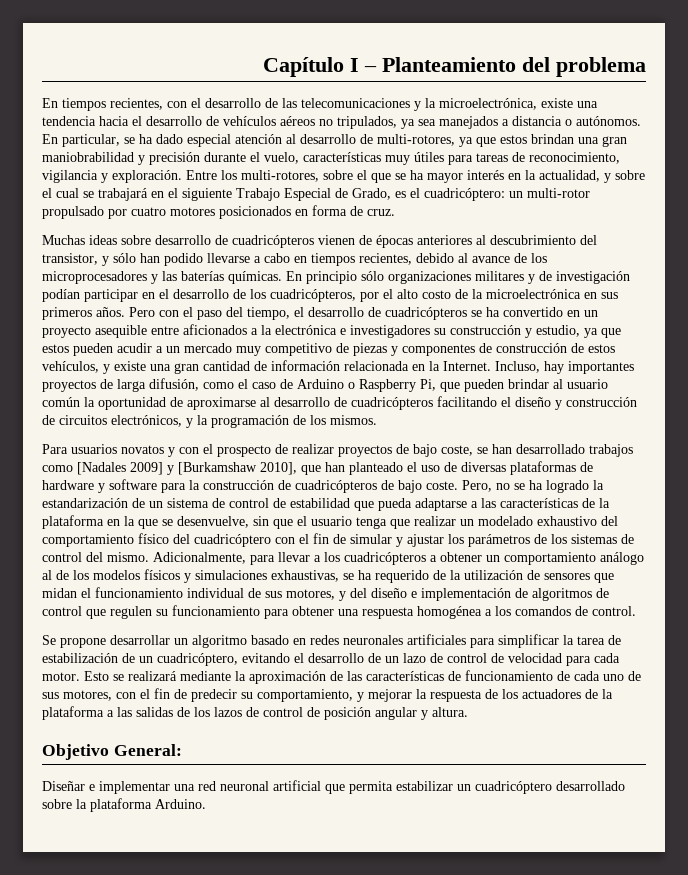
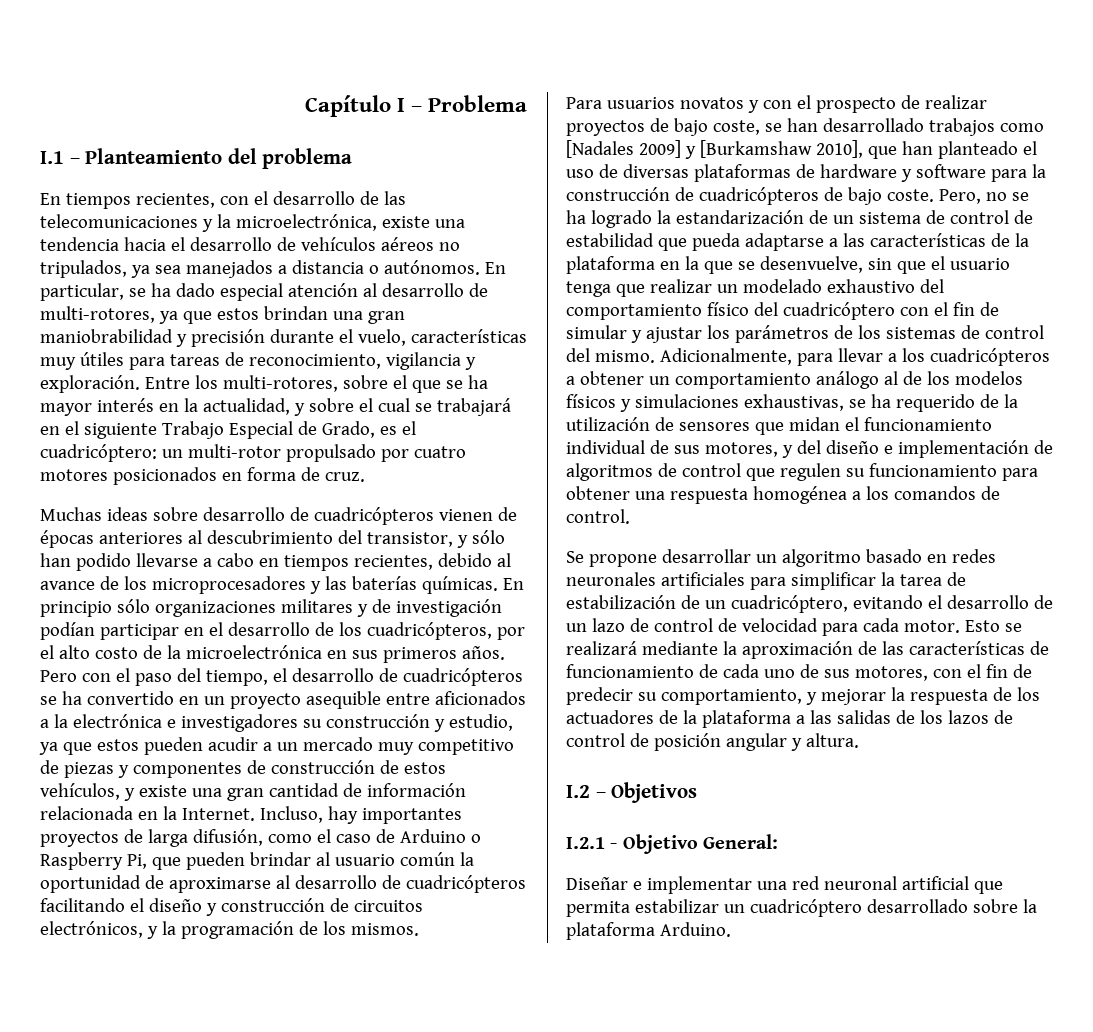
- Capítulo I – Planteamiento del problema
+ Capítulo I – Problema
+ I.1 – Planteamiento del problema
- Objetivo General:
+ I.2 – Objetivos
+ I.2.1 - Objetivo General:

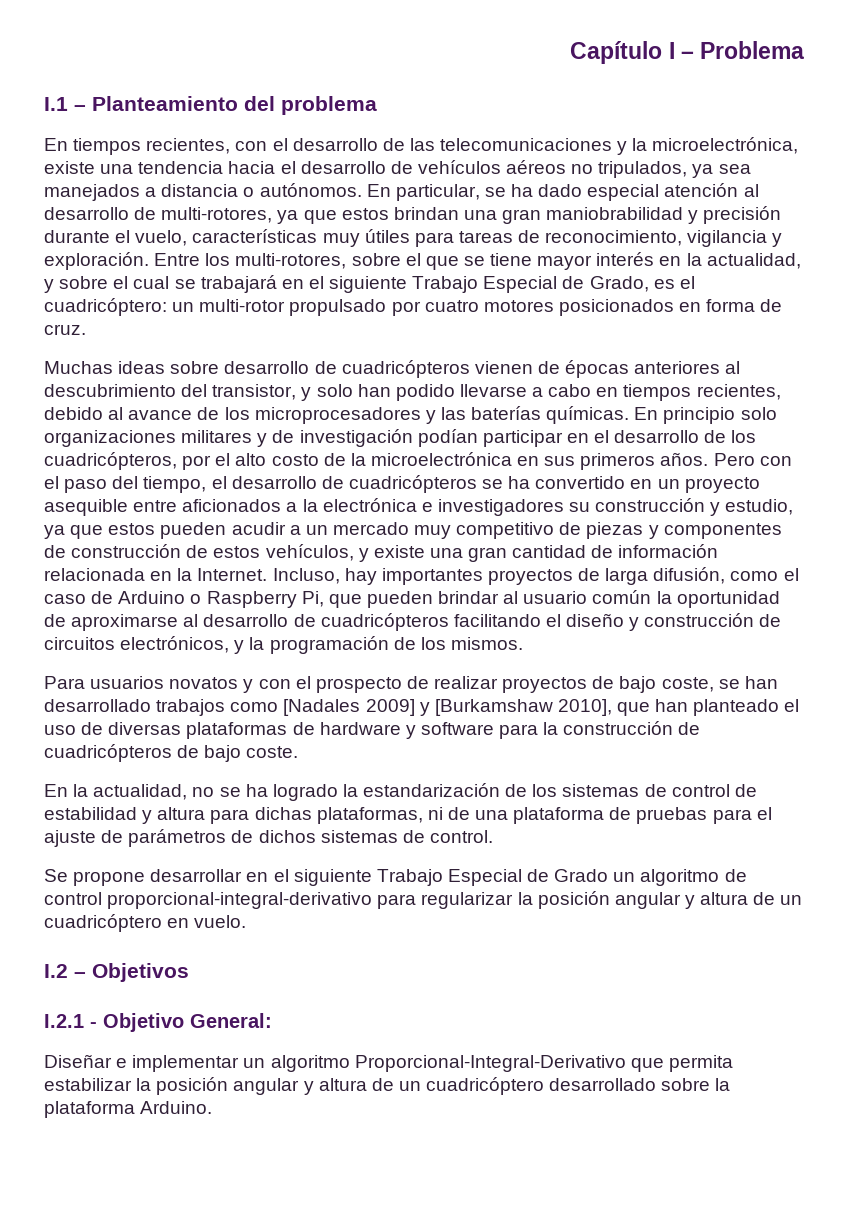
- Entre los multi-rotores, sobre el que se ha mayor interés en la actualidad, y sobre el cual se trabajará en el siguiente Trabajo Especial de Grado, es el cuadricóptero: un multi-rotor propulsado por cuatro motores posicionados en forma de cruz.
+ Entre los multi-rotores, sobre el que se tiene mayor interés en la actualidad, y sobre el cual se trabajará en el siguiente Trabajo Especial de Grado, es el cuadricóptero: un multi-rotor propulsado por cuatro motores posicionados en forma de cruz.
- Muchas ideas sobre desarrollo de cuadricópteros vienen de épocas anteriores al descubrimiento del transistor, y sólo han podido llevarse a cabo en tiempos recientes, debido al avance de los microprocesadores y las baterías químicas.
+ Muchas ideas sobre desarrollo de cuadricópteros vienen de épocas anteriores al descubrimiento del transistor, y solo han podido llevarse a cabo en tiempos recientes, debido al avance de los microprocesadores y las baterías químicas.
- En principio sólo organizaciones militares y de investigación podían participar en el desarrollo de los cuadricópteros, por el alto costo de la microelectrónica en sus primeros años.
+ En principio solo organizaciones militares y de investigación podían participar en el desarrollo de los cuadricópteros, por el alto costo de la microelectrónica en sus primeros años.
- Para usuarios novatos y con el prospecto de realizar proyectos de bajo coste, se han desarrollado trabajos como [Nadales 2009] y [Burkamshaw 2010], que han planteado el uso de diversas plataformas de hardware y software para la construcción de cuadricópteros de bajo coste. Pero, no se ha logrado la estandarización de un sistema de control de estabilidad que pueda adaptarse a las características de la plataforma en la que se desenvuelve, sin que el usuario tenga que realizar un modelado exhaustivo del comportamiento físico del cuadricóptero con el fin de simular y ajustar los parámetros de los sistemas de control del mismo. Adicionalmente, para llevar a los cuadricópteros a obtener un comportamiento análogo al de los modelos físicos y simulaciones exhaustivas, se ha requerido de la utilización de sensores que midan el funcionamiento individual de sus motores, y del diseño e implementación de algoritmos de control que regulen su funcionamiento para obtener una respuesta homogénea a los comandos de control.
- Se propone desarrollar un algoritmo basado en redes neuronales artificiales para simplificar la tarea de estabilización de un cuadricóptero, evitando el desarrollo de un lazo de control de velocidad para cada motor. Esto se realizará mediante la aproximación de las características de funcionamiento de cada uno de sus motores, con el fin de predecir su comportamiento, y mejorar la respuesta de los actuadores de la plataforma a las salidas de los lazos de control de posición angular y altura.
+ Para usuarios novatos y con el prospecto de realizar proyectos de bajo coste, se han desarrollado trabajos como [Nadales 2009] y [Burkamshaw 2010], que han planteado el uso de diversas plataformas de hardware y software para la construcción de cuadricópteros de bajo coste.
+ En la actualidad, no se ha logrado la estandarización de los sistemas de control de estabilidad y altura para dichas plataformas, ni de una plataforma de pruebas para el ajuste de parámetros de dichos sistemas de control.
+ Se propone desarrollar en el siguiente Trabajo Especial de Grado un algoritmo de control proporcional-integral-derivativo para regularizar la posición angular y altura de un cuadricóptero en vuelo.
- Diseñar e implementar una red neuronal artificial que permita estabilizar un cuadricóptero desarrollado sobre la plataforma Arduino.
+ Diseñar e implementar un algoritmo Proporcional-Integral-Derivativo que permita estabilizar la posición angular y altura de un cuadricóptero desarrollado sobre la plataforma Arduino.

